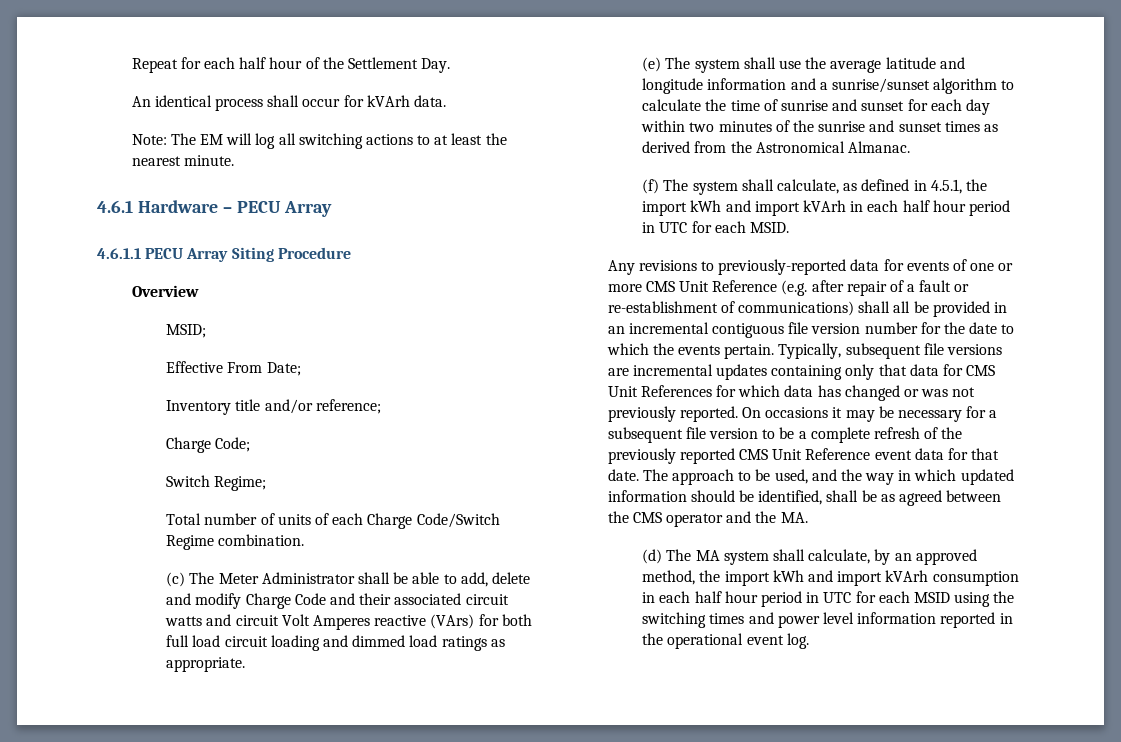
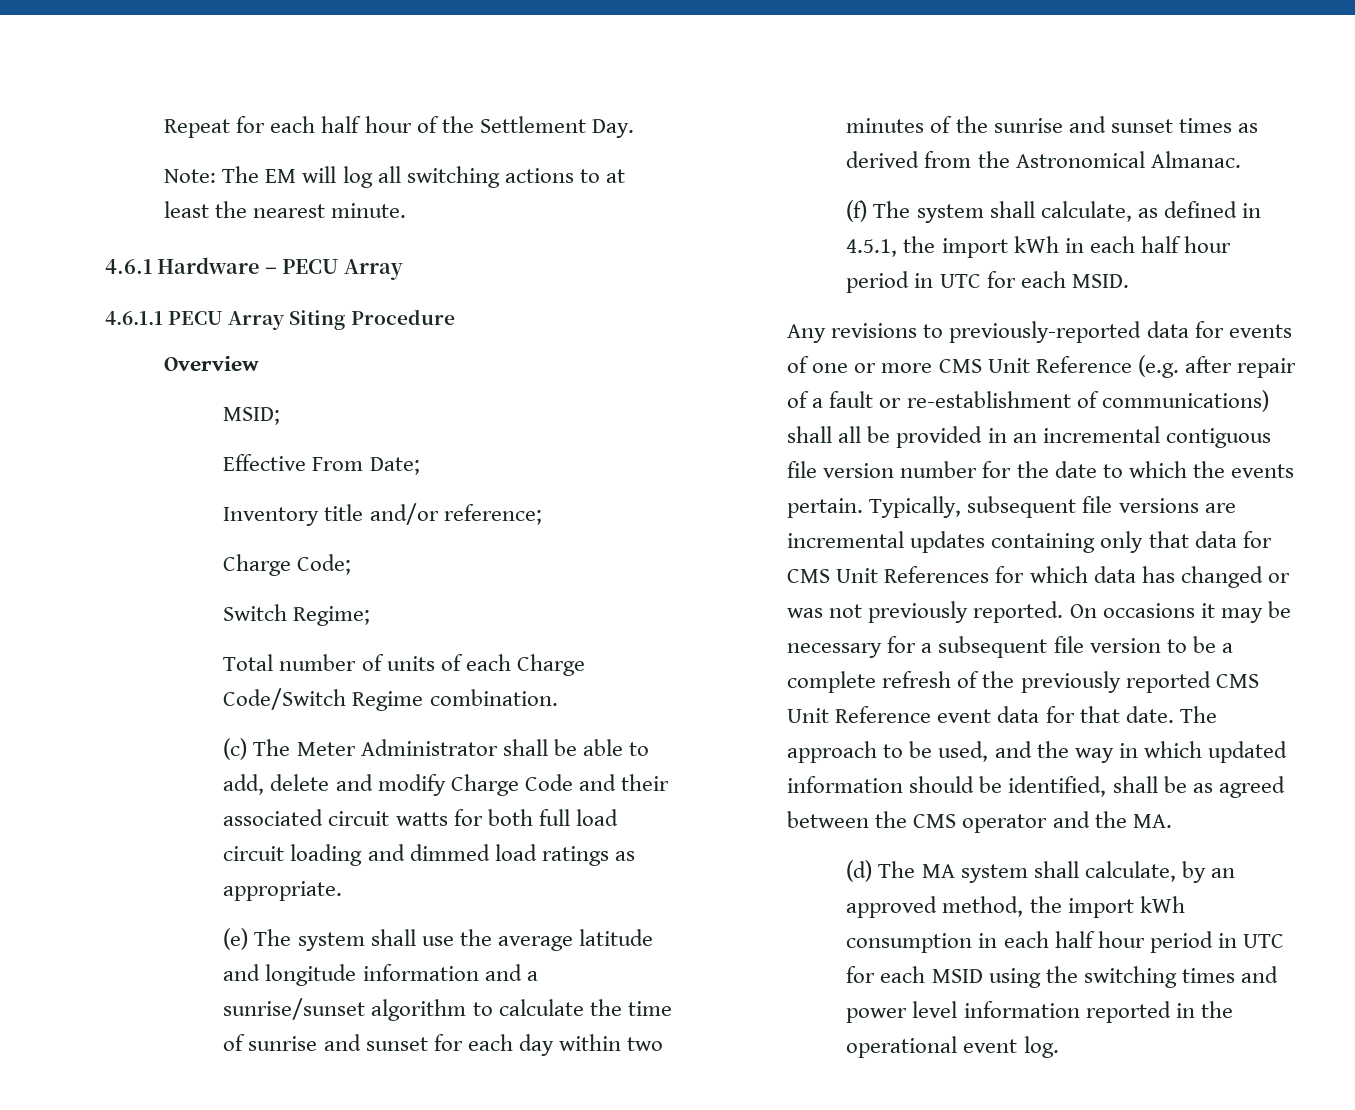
- An identical process shall occur for kVArh data.
- (c) The Meter Administrator shall be able to add, delete and modify Charge Code and their associated circuit watts and circuit Volt Amperes reactive (VArs) for both full load circuit loading and dimmed load ratings as appropriate.
+ (c) The Meter Administrator shall be able to add, delete and modify Charge Code and their associated circuit watts for both full load circuit loading and dimmed load ratings as appropriate.
- (f) The system shall calculate, as defined in 4.5.1, the import kWh and import kVArh in each half hour period in UTC for each MSID.
+ (f) The system shall calculate, as defined in 4.5.1, the import kWh in each half hour period in UTC for each MSID.
- (d) The MA system shall calculate, by an approved method, the import kWh and import kVArh consumption in each half hour period in UTC for each MSID using the switching times and power level information reported in the operational event log.
+ (d) The MA system shall calculate, by an approved method, the import kWh consumption in each half hour period in UTC for each MSID using the switching times and power level information reported in the operational event log.

